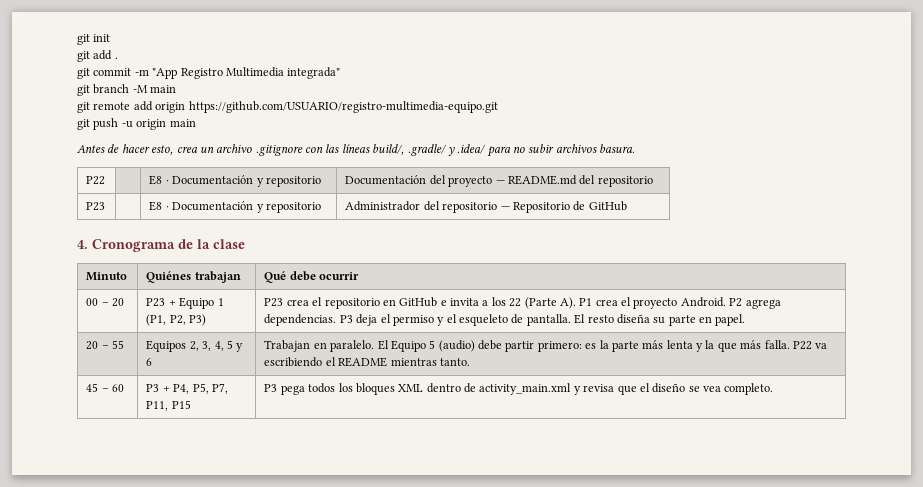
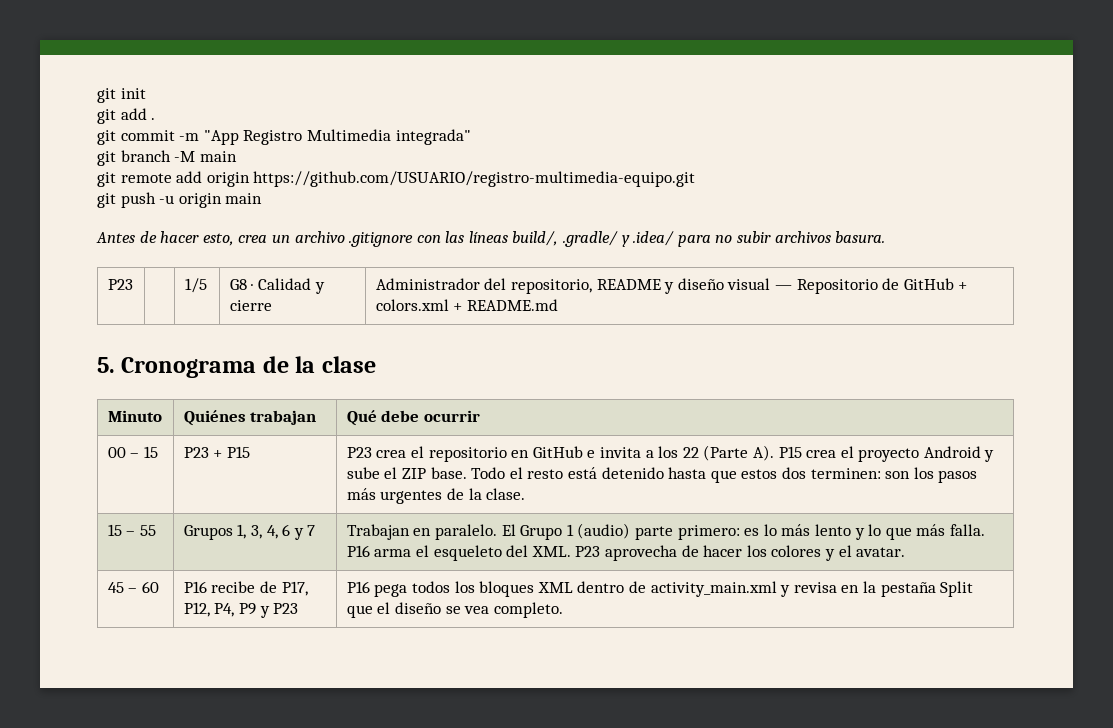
- P22 | | E8 · Documentación y repositorio | Documentación del proyecto — README.md del repositorio
- P23 | | E8 · Documentación y repositorio | Administrador del repositorio — Repositorio de GitHub
- 4. Cronograma de la clase
+ P23 | | 1/5 | G8 · Calidad y cierre | Administrador del repositorio, README y diseño visual — Repositorio de GitHub + colors.xml + README.md
+ 5. Cronograma de la clase
- 00 – 20
+ 00 – 15
- P23 + Equipo 1 (P1, P2, P3)
+ P23 + P15
- P23 crea el repositorio en GitHub e invita a los 22 (Parte A). P1 crea el proyecto Android. P2 agrega dependencias. P3 deja el permiso y el esqueleto de pantalla. El resto diseña su parte en papel.
- 20 – 55 | Equipos 2, 3, 4, 5 y 6 | Trabajan en paralelo. El Equipo 5 (audio) debe partir primero: es la parte más lenta y la que más falla. P22 va escribiendo el README mientras tanto.
- 45 – 60 | P3 + P4, P5, P7, P11, P15 | P3 pega todos los bloques XML dentro de activity_main.xml y revisa que el diseño se vea completo.
+ P23 crea el repositorio en GitHub e invita a los 22 (Parte A). P15 crea el proyecto Android y sube el ZIP base. Todo el resto está detenido hasta que estos dos terminen: son los pasos más urgentes de la clase.
+ 15 – 55 | Grupos 1, 3, 4, 6 y 7 | Trabajan en paralelo. El Grupo 1 (audio) parte primero: es lo más lento y lo que más falla. P16 arma el esqueleto del XML. P23 aprovecha de hacer los colores y el avatar.
+ 45 – 60 | P16 recibe de P17, P12, P4, P9 y P23 | P16 pega todos los bloques XML dentro de activity_main.xml y revisa en la pestaña Split que el diseño se vea completo.

